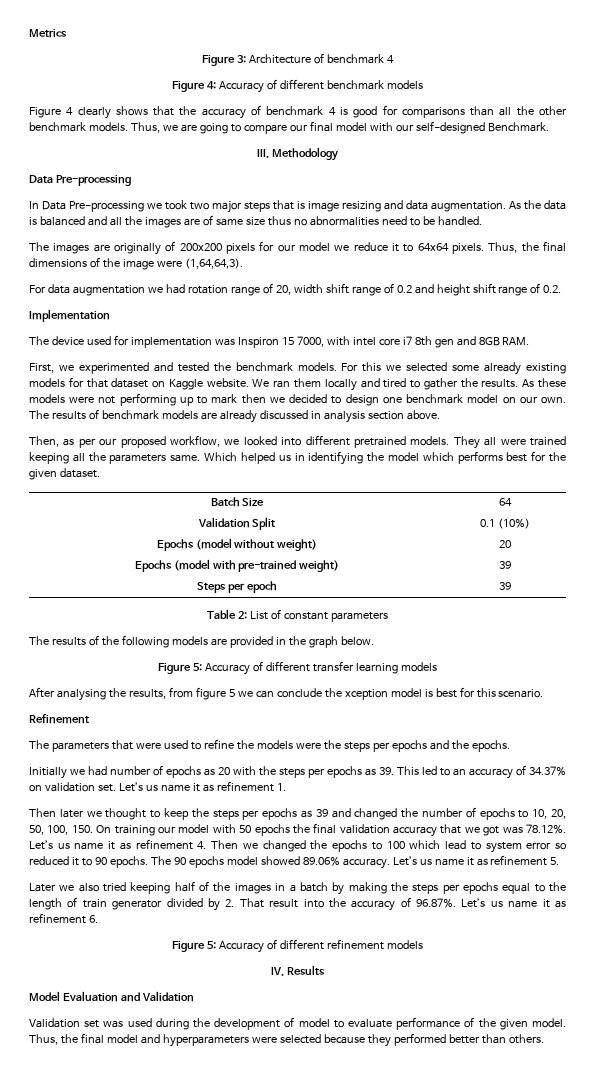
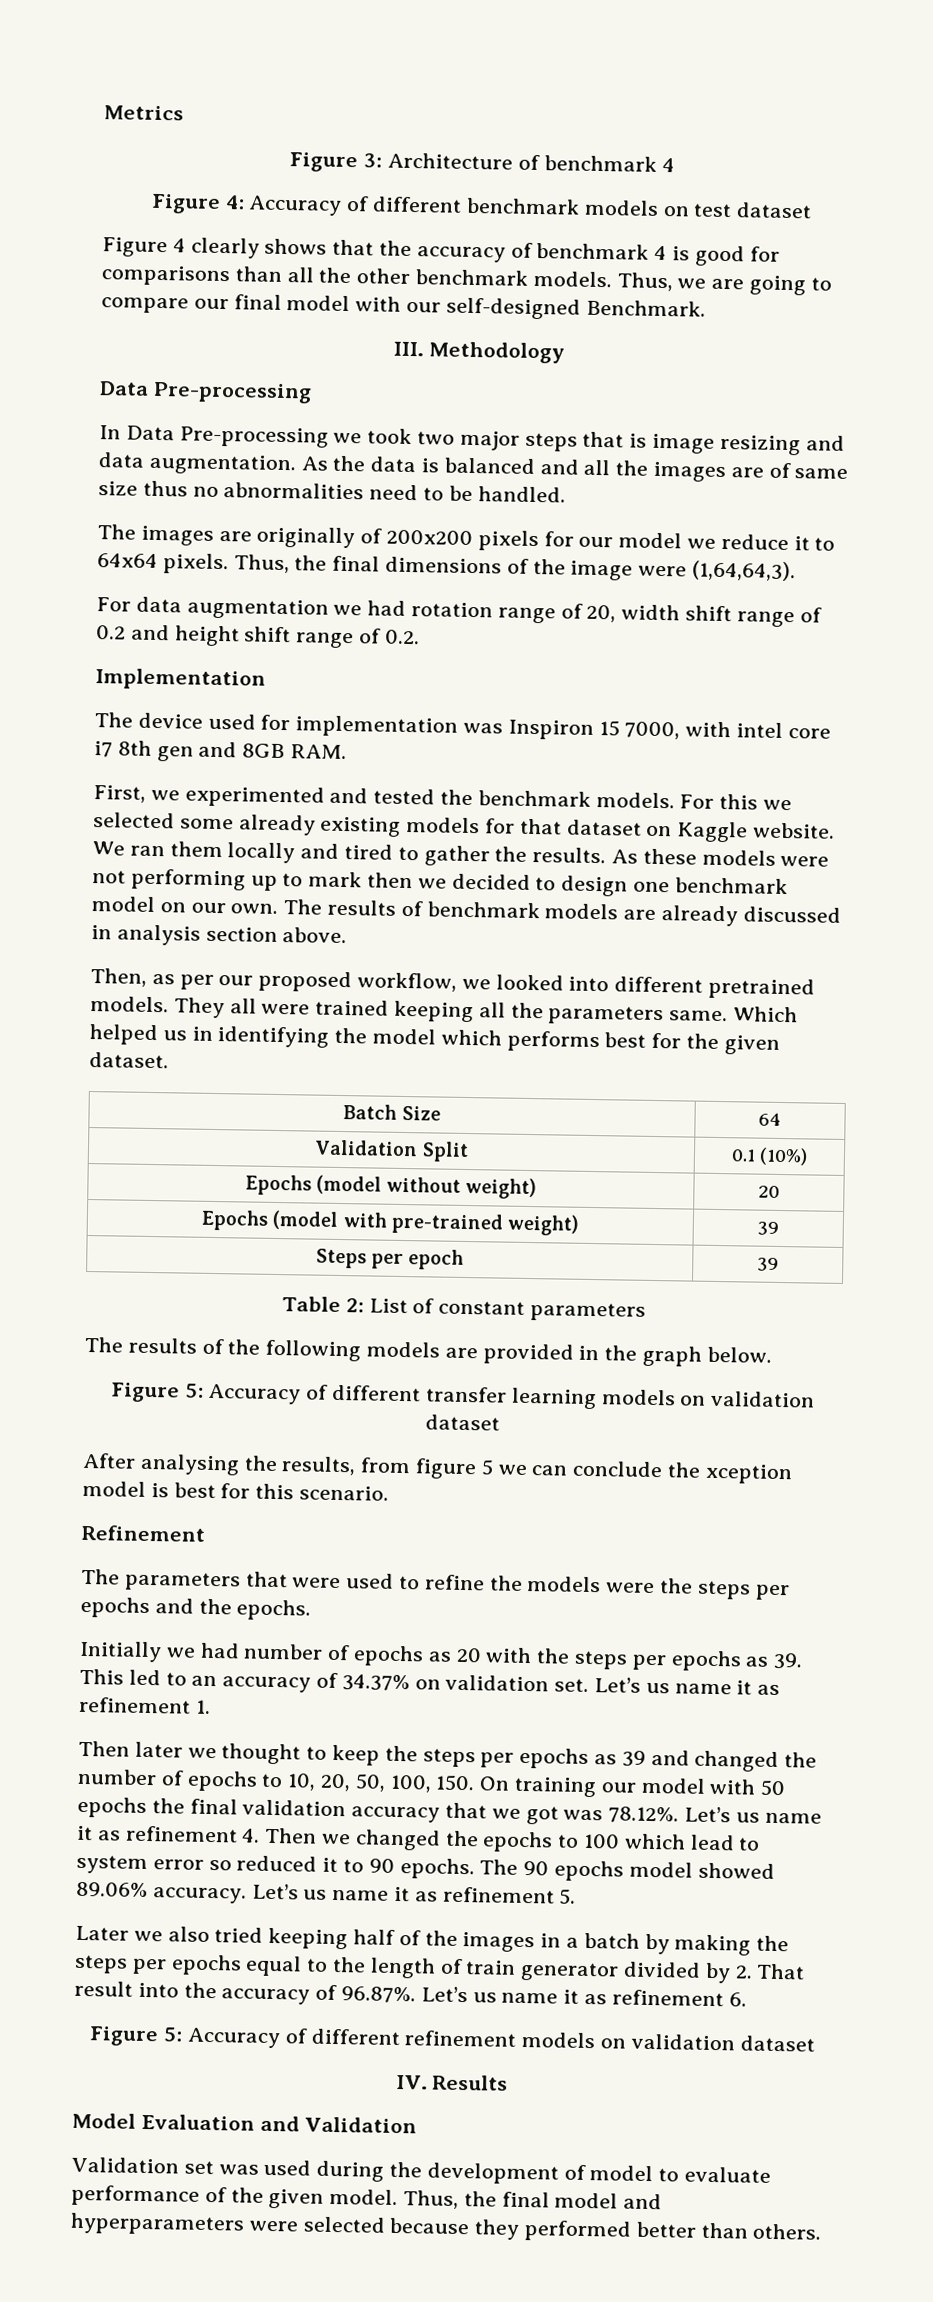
- Figure 4: Accuracy of different benchmark models
+ Figure 4: Accuracy of different benchmark models on test dataset
- Figure 5: Accuracy of different transfer learning models
+ Figure 5: Accuracy of different transfer learning models on validation dataset
- Figure 5: Accuracy of different refinement models
+ Figure 5: Accuracy of different refinement models on validation dataset

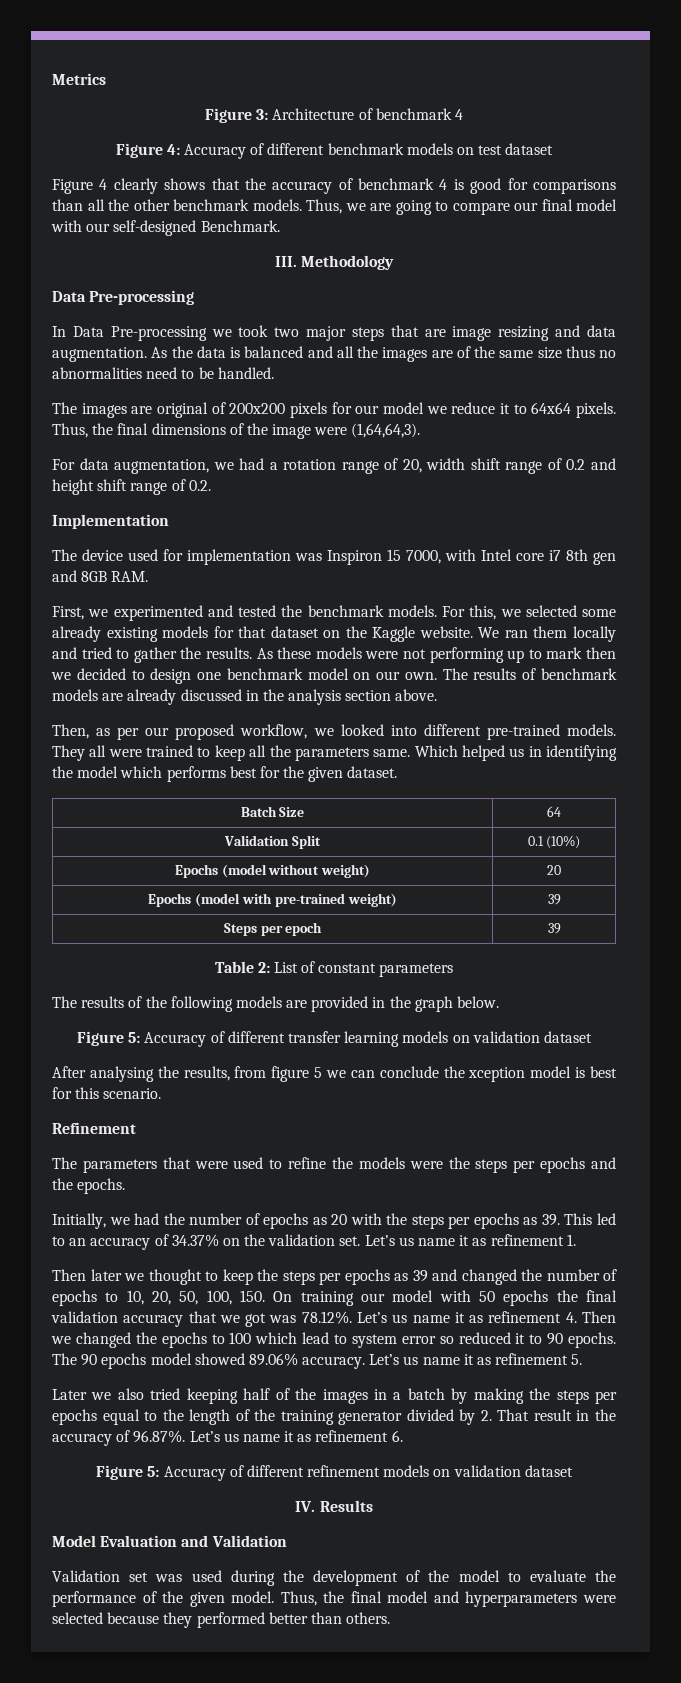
- In Data Pre-processing we took two major steps that is image resizing and data augmentation.
+ In Data Pre-processing we took two major steps that are image resizing and data augmentation.
- As the data is balanced and all the images are of same size thus no abnormalities need to be handled.
+ As the data is balanced and all the images are of the same size thus no abnormalities need to be handled.
- The images are originally of 200x200 pixels for our model we reduce it to 64x64 pixels.
+ The images are original of 200x200 pixels for our model we reduce it to 64x64 pixels.
- For data augmentation we had rotation range of 20, width shift range of 0.2 and height shift range of 0.2.
+ For data augmentation, we had a rotation range of 20, width shift range of 0.2 and height shift range of 0.2.
- The device used for implementation was Inspiron 15 7000, with intel core i7 8th gen and 8GB RAM.
+ The device used for implementation was Inspiron 15 7000, with Intel core i7 8th gen and 8GB RAM.
- For this we selected some already existing models for that dataset on Kaggle website.
+ For this, we selected some already existing models for that dataset on the Kaggle website.
- We ran them locally and tired to gather the results.
+ We ran them locally and tried to gather the results.
- The results of benchmark models are already discussed in analysis section above.
+ The results of benchmark models are already discussed in the analysis section above.
- Then, as per our proposed workflow, we looked into different pretrained models.
+ Then, as per our proposed workflow, we looked into different pre-trained models.
- They all were trained keeping all the parameters same.
+ They all were trained to keep all the parameters same.
- Initially we had number of epochs as 20 with the steps per epochs as 39. This led to an accuracy of 34.37% on validation set.
+ Initially, we had the number of epochs as 20 with the steps per epochs as 39. This led to an accuracy of 34.37% on the validation set.
- Later we also tried keeping half of the images in a batch by making the steps per epochs equal to the length of train generator divided by 2. That result into the accuracy of 96.87%. Let’s us name it as refinement 6.
+ Later we also tried keeping half of the images in a batch by making the steps per epochs equal to the length of the training generator divided by 2. That result in the accuracy of 96.87%. Let’s us name it as refinement 6.
- Validation set was used during the development of model to evaluate performance of the given model.
+ Validation set was used during the development of the model to evaluate the performance of the given model.

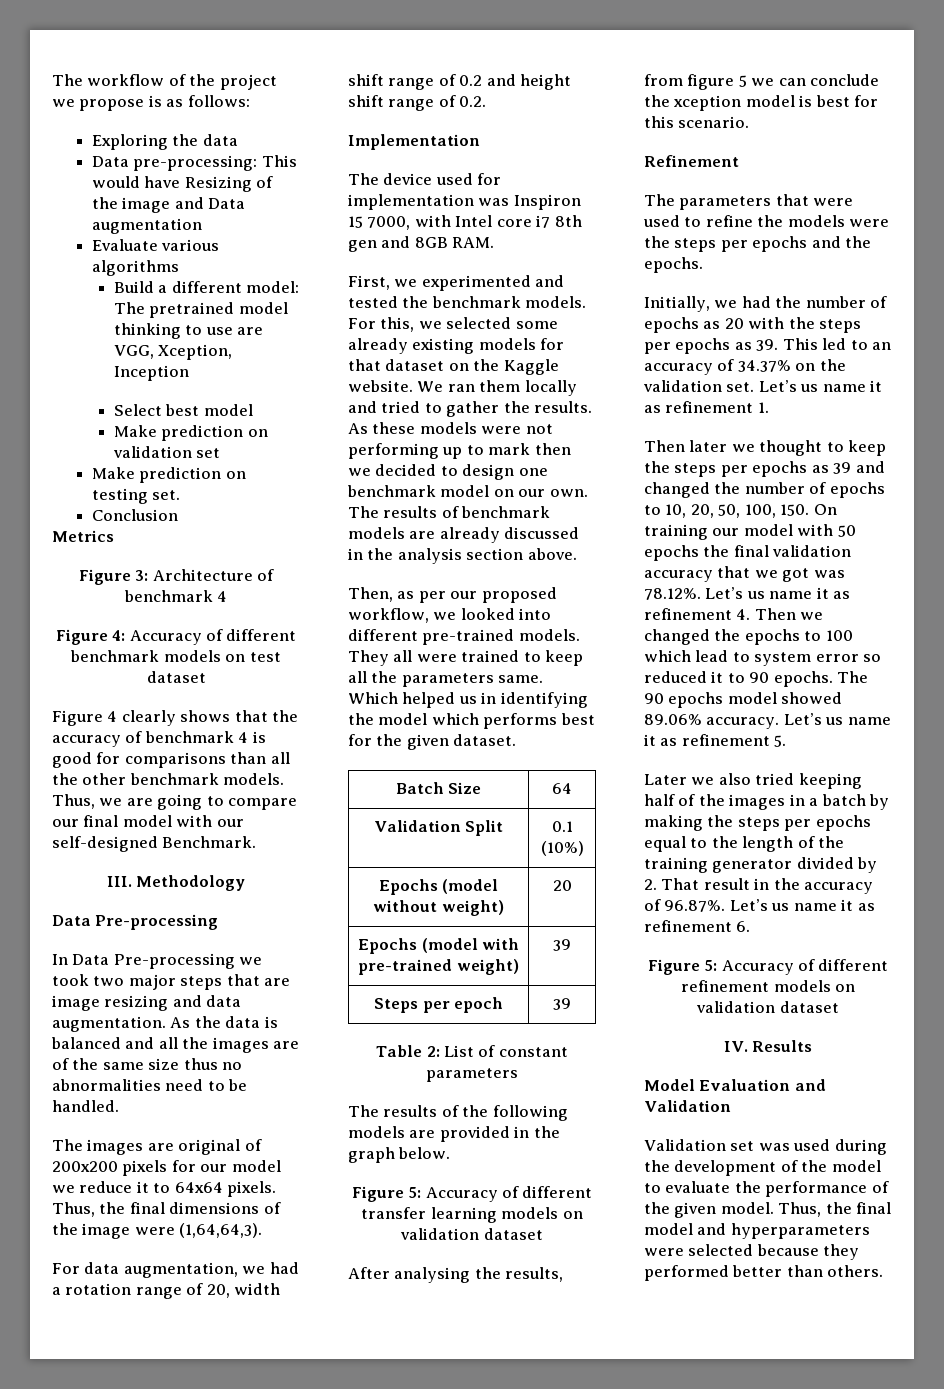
+ The workflow of the project we propose is as follows:
+ Exploring the data
+ Data pre-processing: This would have Resizing of the image and Data augmentation
+ Evaluate various algorithms
+ Build a different model: The pretrained model thinking to use are VGG, Xception, Inception
+ Select best model
+ Make prediction on validation set
+ Make prediction on testing set.
+ Conclusion

